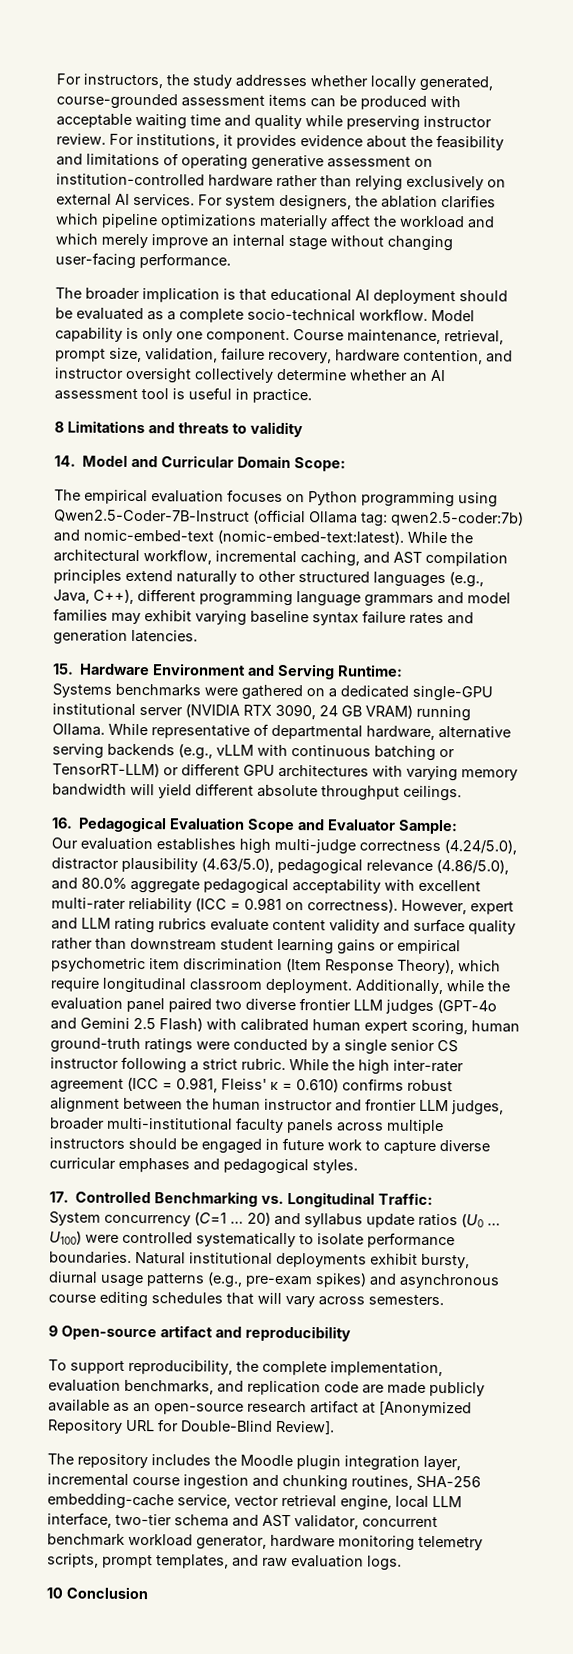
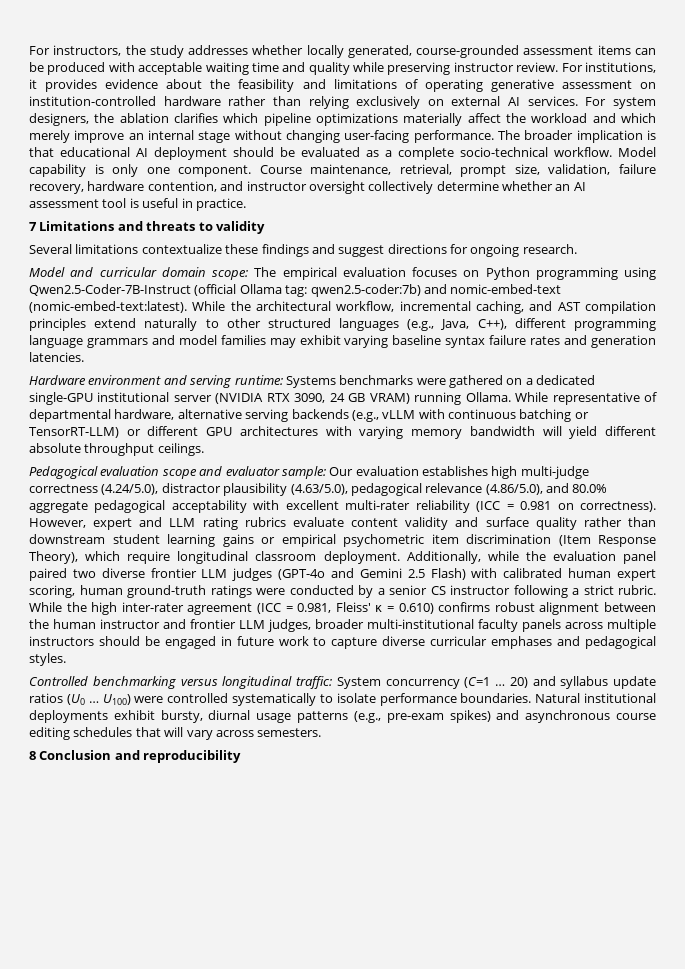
- For system designers, the ablation clarifies which pipeline optimizations materially affect the workload and which merely improve an internal stage without changing user-facing performance.
- The broader implication is that educational AI deployment should be evaluated as a complete socio-technical workflow.
+ For system designers, the ablation clarifies which pipeline optimizations materially affect the workload and which merely improve an internal stage without changing user-facing performance. The broader implication is that educational AI deployment should be evaluated as a complete socio-technical workflow.
- 8 Limitations and threats to validity
+ 7 Limitations and threats to validity
- 14. Model and Curricular Domain Scope:
- The empirical evaluation focuses on Python programming using Qwen2.5-Coder-7B-Instruct (official Ollama tag: qwen2.5-coder:7b) and nomic-embed-text (nomic-embed-text:latest).
+ Several limitations contextualize these findings and suggest directions for ongoing research.
+ Model and curricular domain scope: The empirical evaluation focuses on Python programming using Qwen2.5-Coder-7B-Instruct (official Ollama tag: qwen2.5-coder:7b) and nomic-embed-text (nomic-embed-text:latest).
- 15. Hardware Environment and Serving Runtime:
- Systems benchmarks were gathered on a dedicated single-GPU institutional server (NVIDIA RTX 3090, 24 GB VRAM) running Ollama.
+ Hardware environment and serving runtime: Systems benchmarks were gathered on a dedicated single-GPU institutional server (NVIDIA RTX 3090, 24 GB VRAM) running Ollama.
- 16. Pedagogical Evaluation Scope and Evaluator Sample:
- Our evaluation establishes high multi-judge correctness (4.24/5.0), distractor plausibility (4.63/5.0), pedagogical relevance (4.86/5.0), and 80.0% aggregate pedagogical acceptability with excellent multi-rater reliability (ICC = 0.981 on correctness).
+ Pedagogical evaluation scope and evaluator sample: Our evaluation establishes high multi-judge correctness (4.24/5.0), distractor plausibility (4.63/5.0), pedagogical relevance (4.86/5.0), and 80.0% aggregate pedagogical acceptability with excellent multi-rater reliability (ICC = 0.981 on correctness).
- Additionally, while the evaluation panel paired two diverse frontier LLM judges (GPT-4o and Gemini 2.5 Flash) with calibrated human expert scoring, human ground-truth ratings were conducted by a single senior CS instructor following a strict rubric.
+ Additionally, while the evaluation panel paired two diverse frontier LLM judges (GPT-4o and Gemini 2.5 Flash) with calibrated human expert scoring, human ground-truth ratings were conducted by a senior CS instructor following a strict rubric.
- 17. Controlled Benchmarking vs. Longitudinal Traffic:
- System concurrency (C=1 …
+ Controlled benchmarking versus longitudinal traffic: System concurrency (C=1 …
- 9 Open-source artifact and reproducibility
+ 8 Conclusion and reproducibility
- To support reproducibility, the complete implementation, evaluation benchmarks, and replication code are made publicly available as an open-source research artifact at [Anonymized Repository URL for Double-Blind Review].
- The repository includes the Moodle plugin integration layer, incremental course ingestion and chunking routines, SHA-256 embedding-cache service, vector retrieval engine, local LLM interface, two-tier schema and AST validator, concurrent benchmark workload generator, hardware monitoring telemetry scripts, prompt templates, and raw evaluation logs.
- 10 Conclusion

